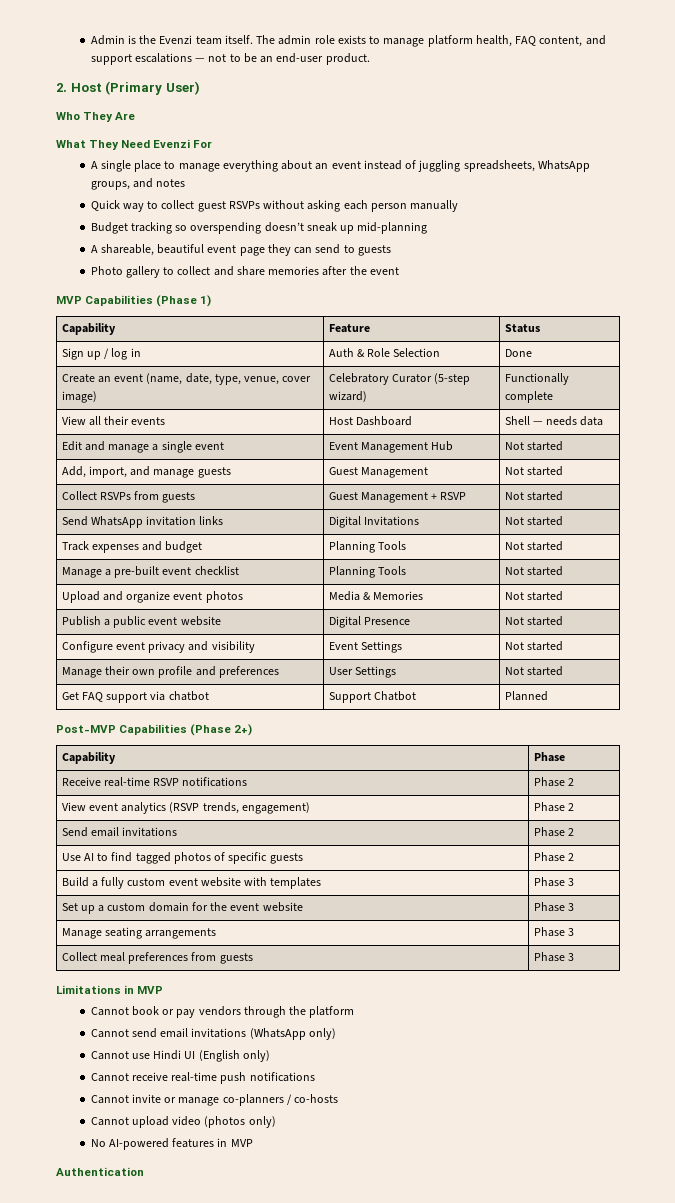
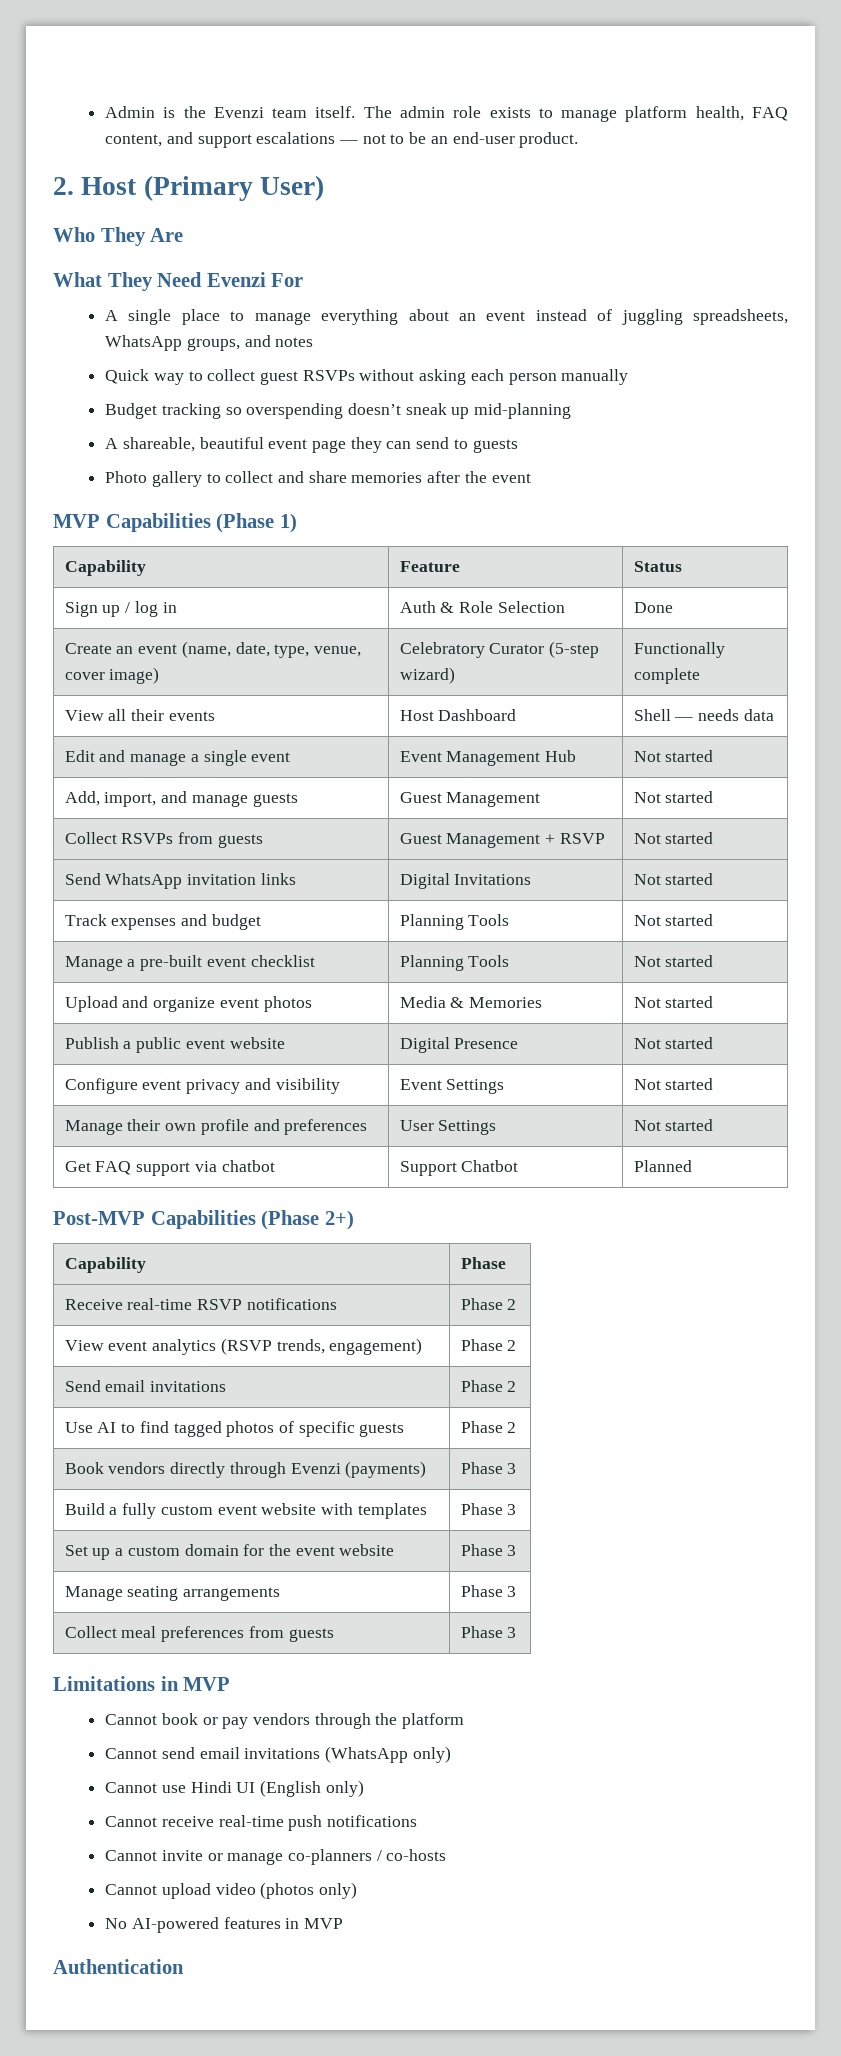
+ Book vendors directly through Evenzi (payments) | Phase 3

